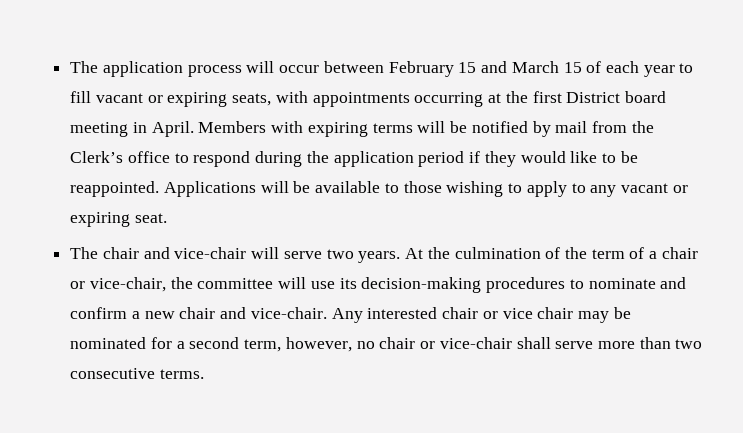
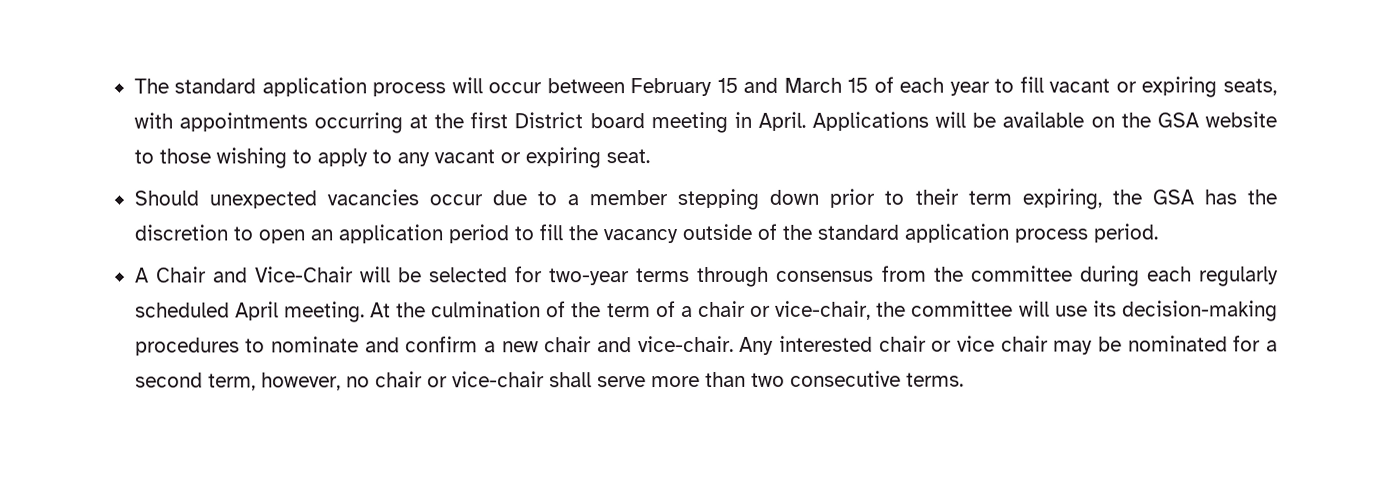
- The application process will occur between February 15 and March 15 of each year to fill vacant or expiring seats, with appointments occurring at the first District board meeting in April.
+ The standard application process will occur between February 15 and March 15 of each year to fill vacant or expiring seats, with appointments occurring at the first District board meeting in April.
- Members with expiring terms will be notified by mail from the Clerk’s office to respond during the application period if they would like to be reappointed. Applications will be available to those wishing to apply to any vacant or expiring seat.
+ Applications will be available on the GSA website to those wishing to apply to any vacant or expiring seat.
- The chair and vice-chair will serve two years.
+ Should unexpected vacancies occur due to a member stepping down prior to their term expiring, the GSA has the discretion to open an application period to fill the vacancy outside of the standard application process period.
+ A Chair and Vice-Chair will be selected for two-year terms through consensus from the committee during each regularly scheduled April meeting.

